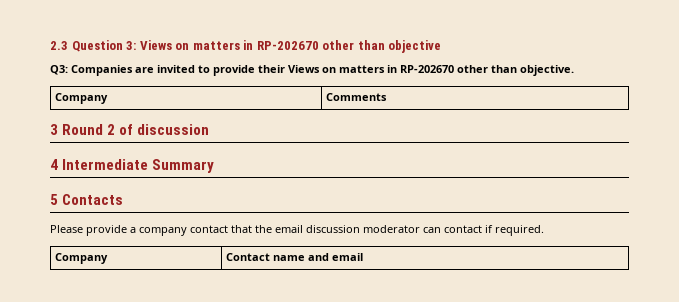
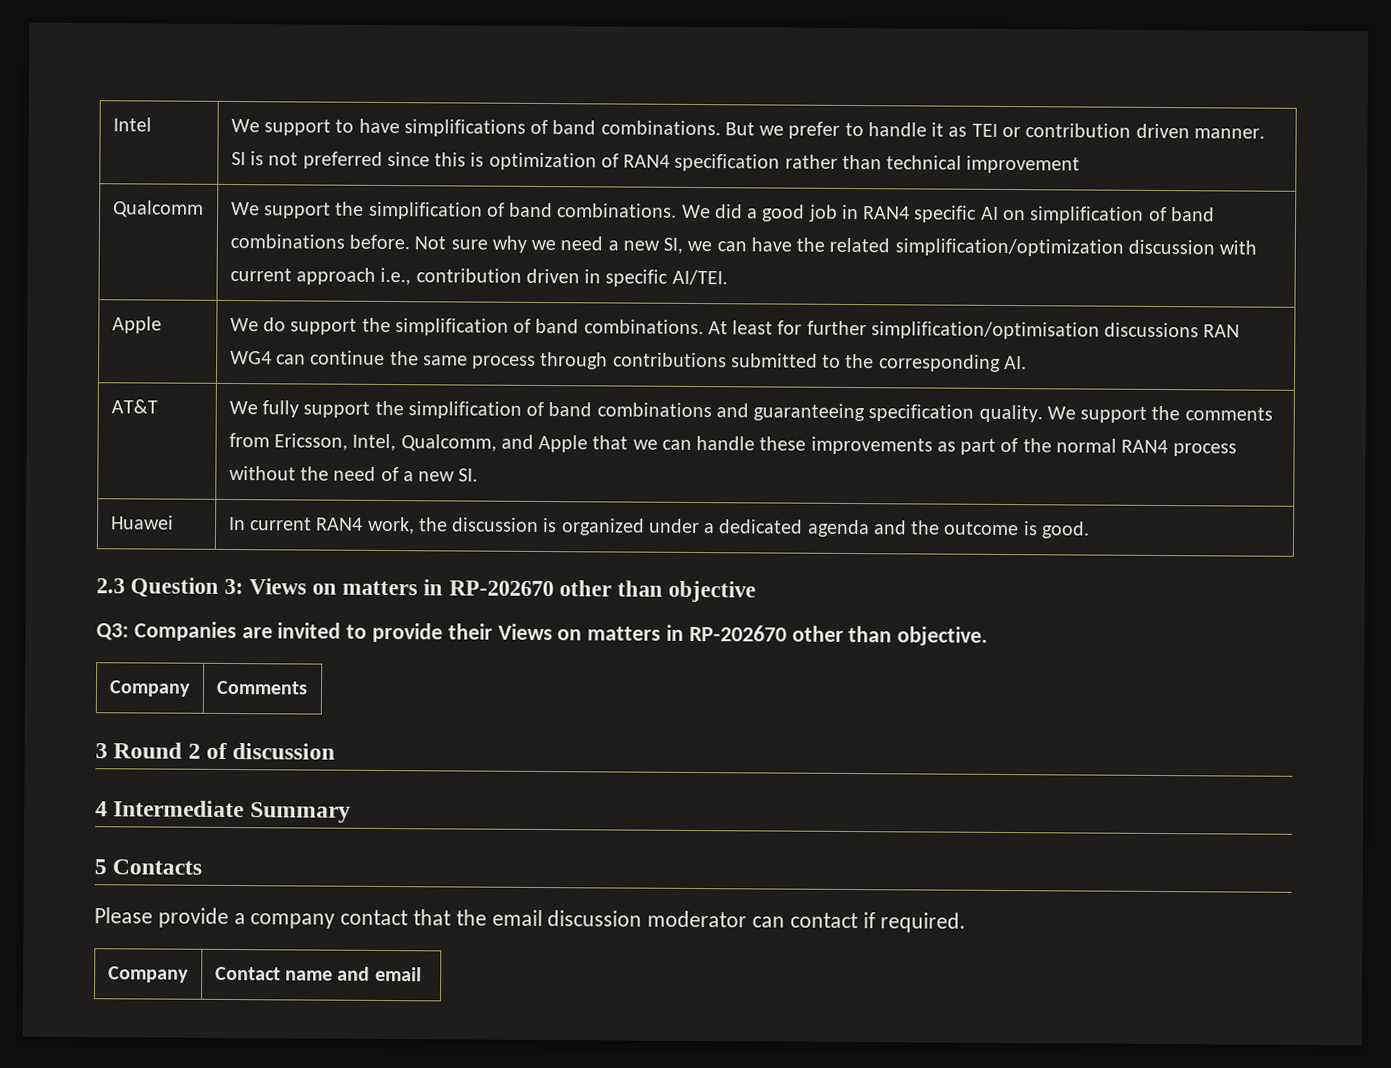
+ Intel | We support to have simplifications of band combinations. But we prefer to handle it as TEI or contribution driven manner. SI is not preferred since this is optimization of RAN4 specification rather than technical improvement
+ Qualcomm | We support the simplification of band combinations. We did a good job in RAN4 specific AI on simplification of band combinations before. Not sure why we need a new SI, we can have the related simplification/optimization discussion with current approach i.e., contribution driven in specific AI/TEI.
+ Apple | We do support the simplification of band combinations. At least for further simplification/optimisation discussions RAN WG4 can continue the same process through contributions submitted to the corresponding AI.
+ AT&T | We fully support the simplification of band combinations and guaranteeing specification quality. We support the comments from Ericsson, Intel, Qualcomm, and Apple that we can handle these improvements as part of the normal RAN4 process without the need of a new SI.
+ Huawei | In current RAN4 work, the discussion is organized under a dedicated agenda and the outcome is good.

